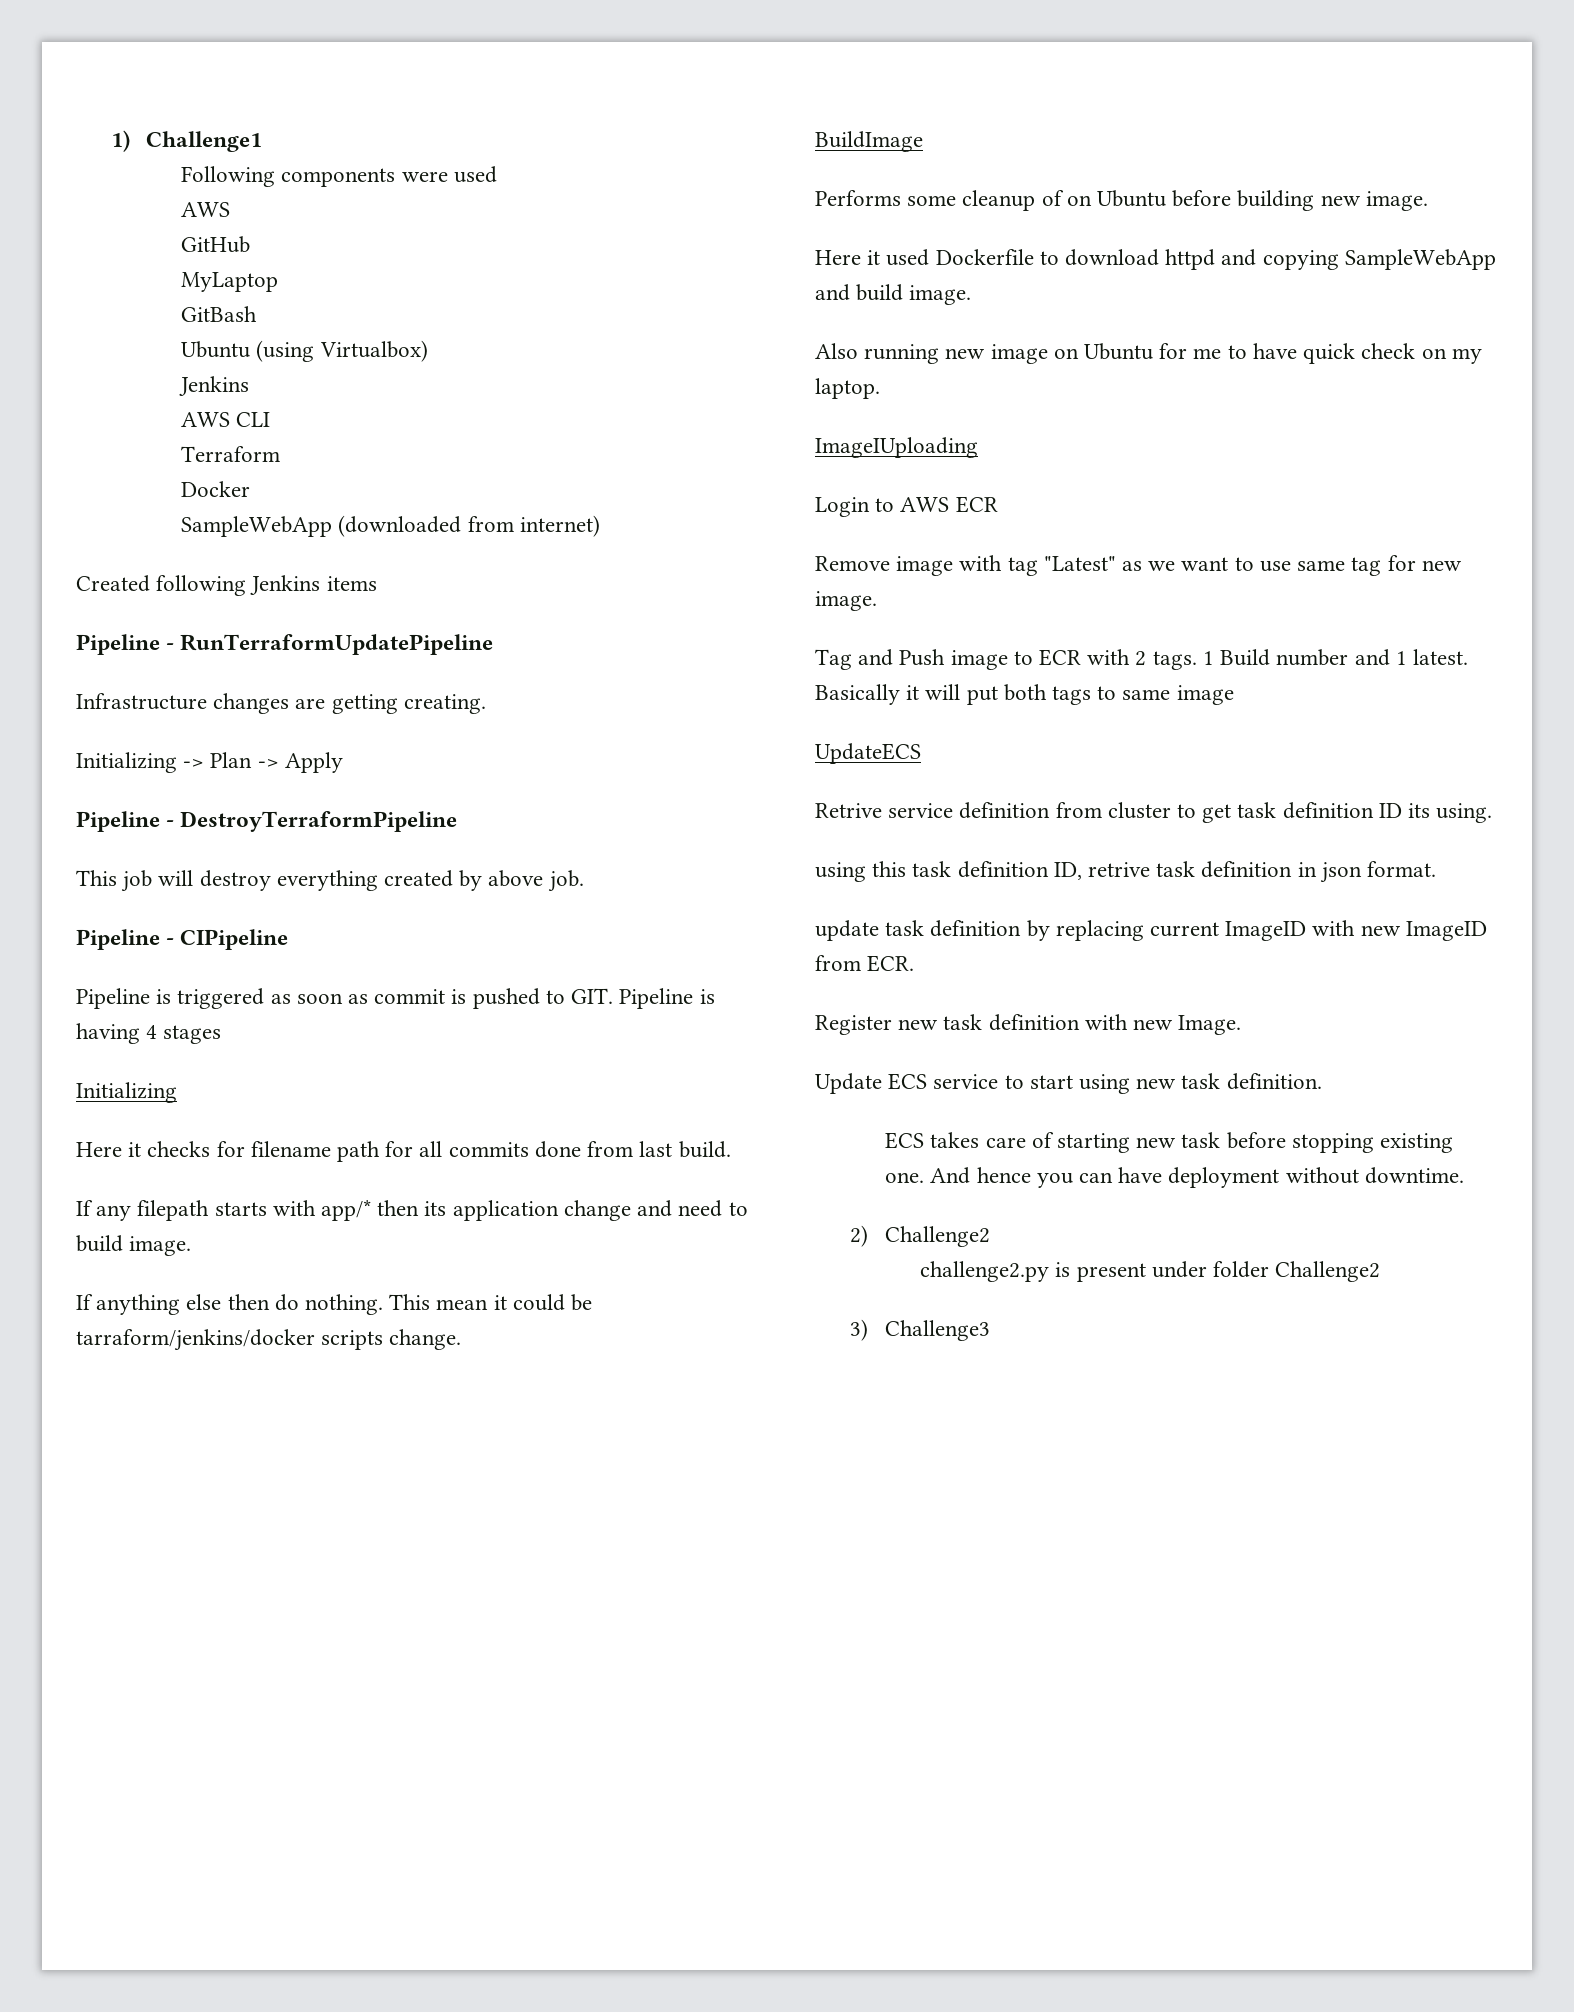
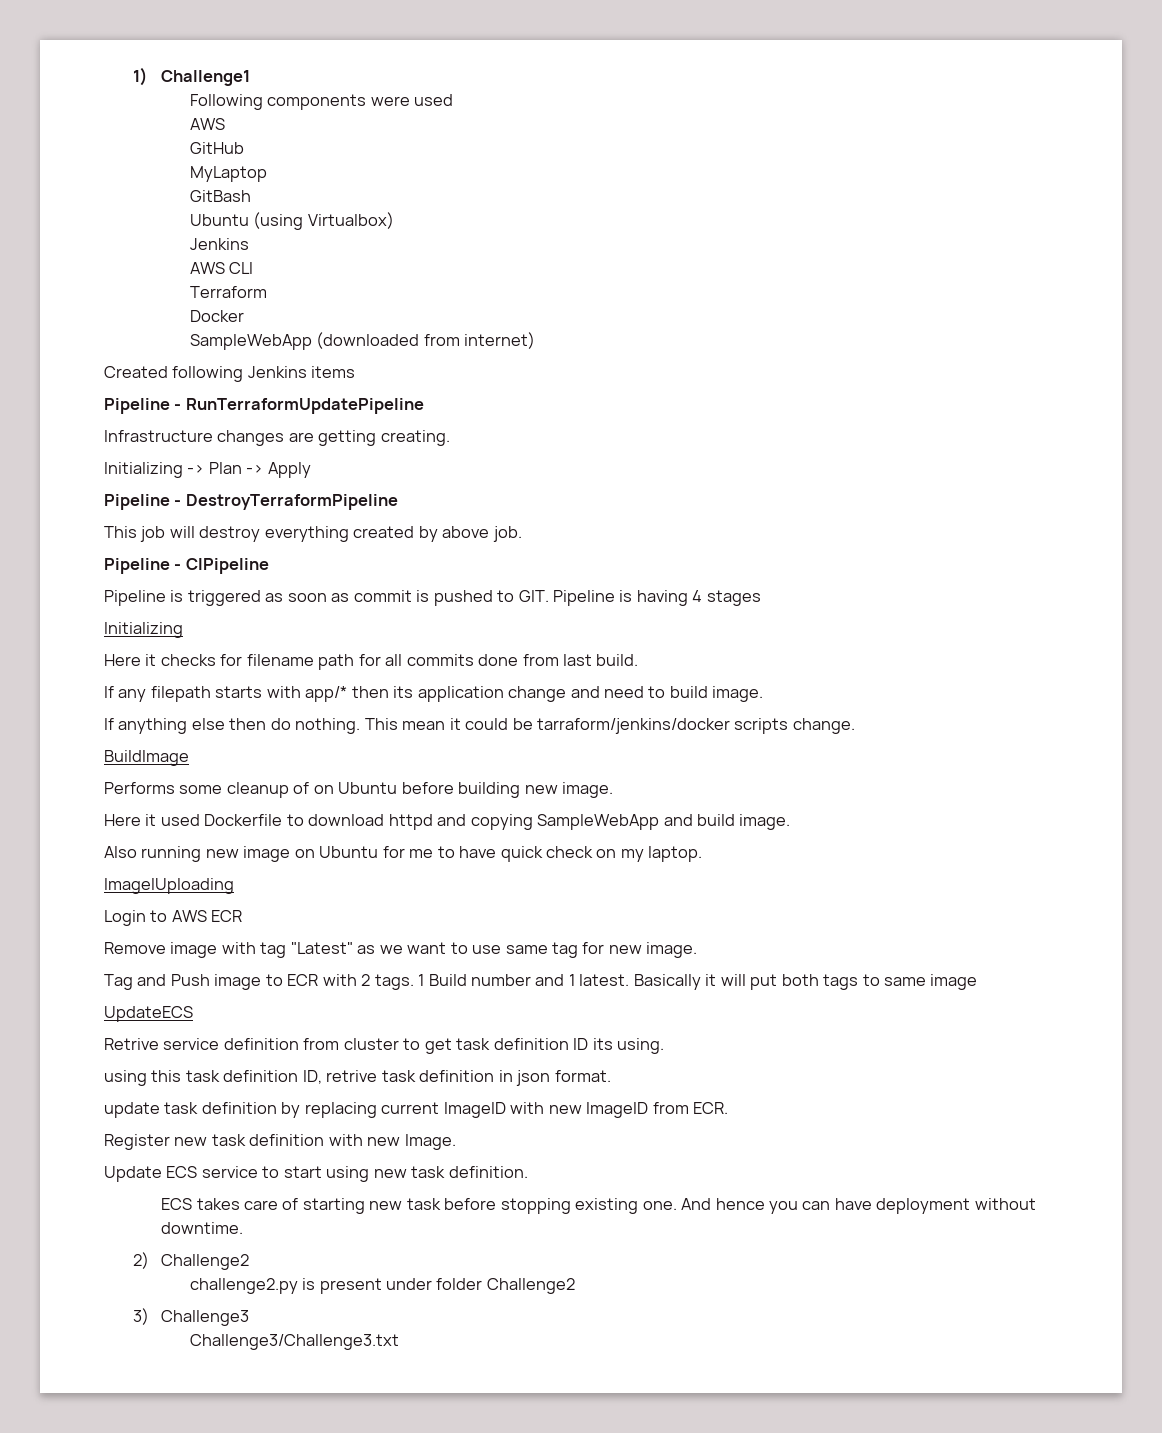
+ Challenge3/Challenge3.txt

